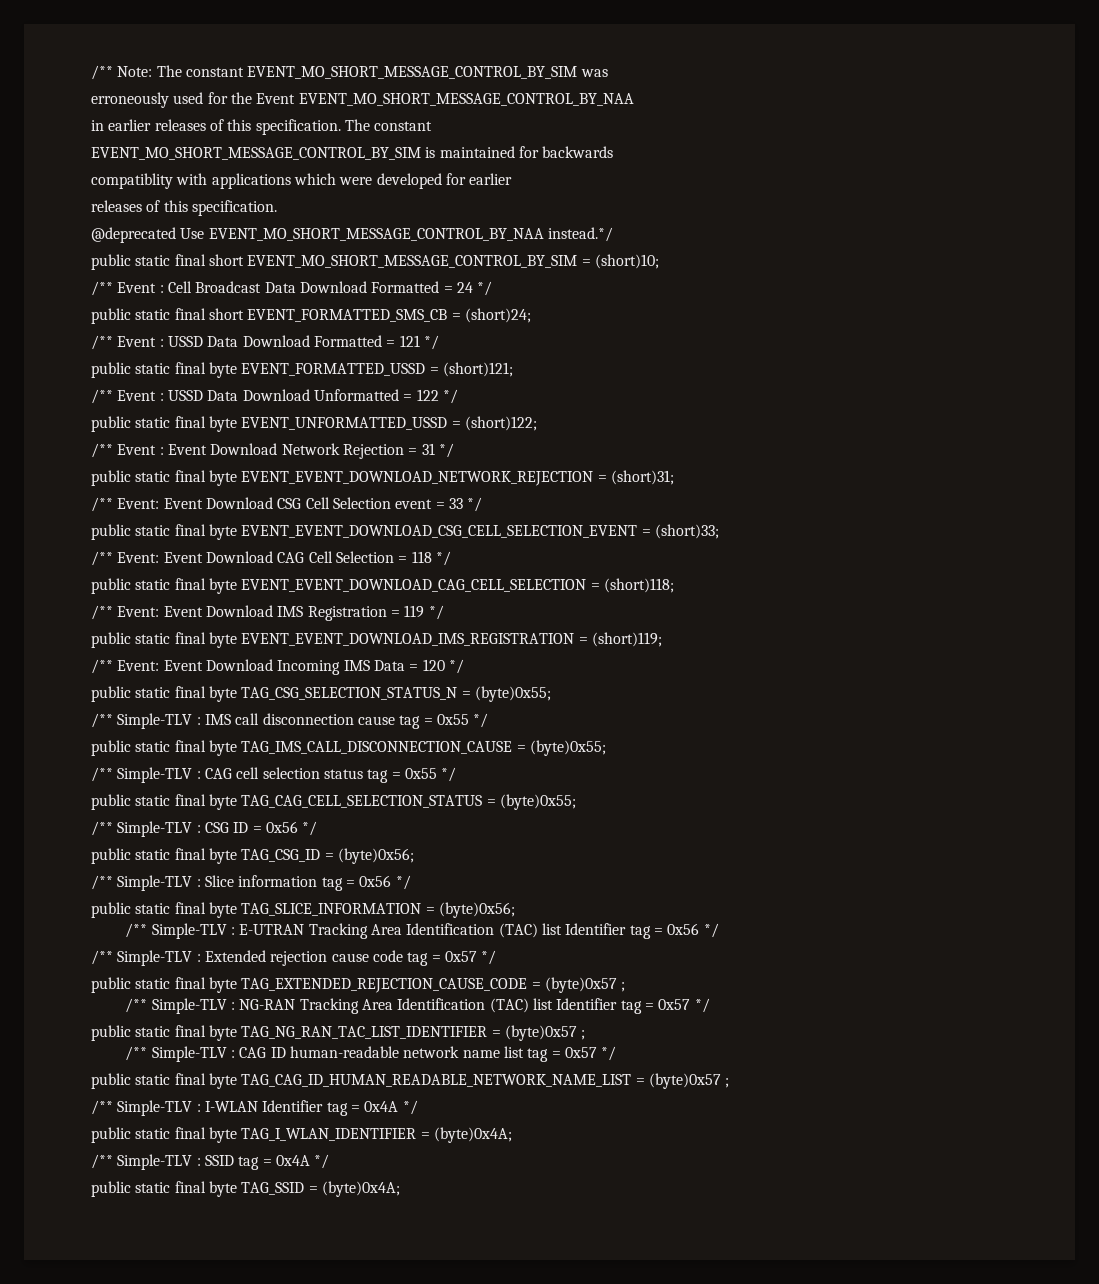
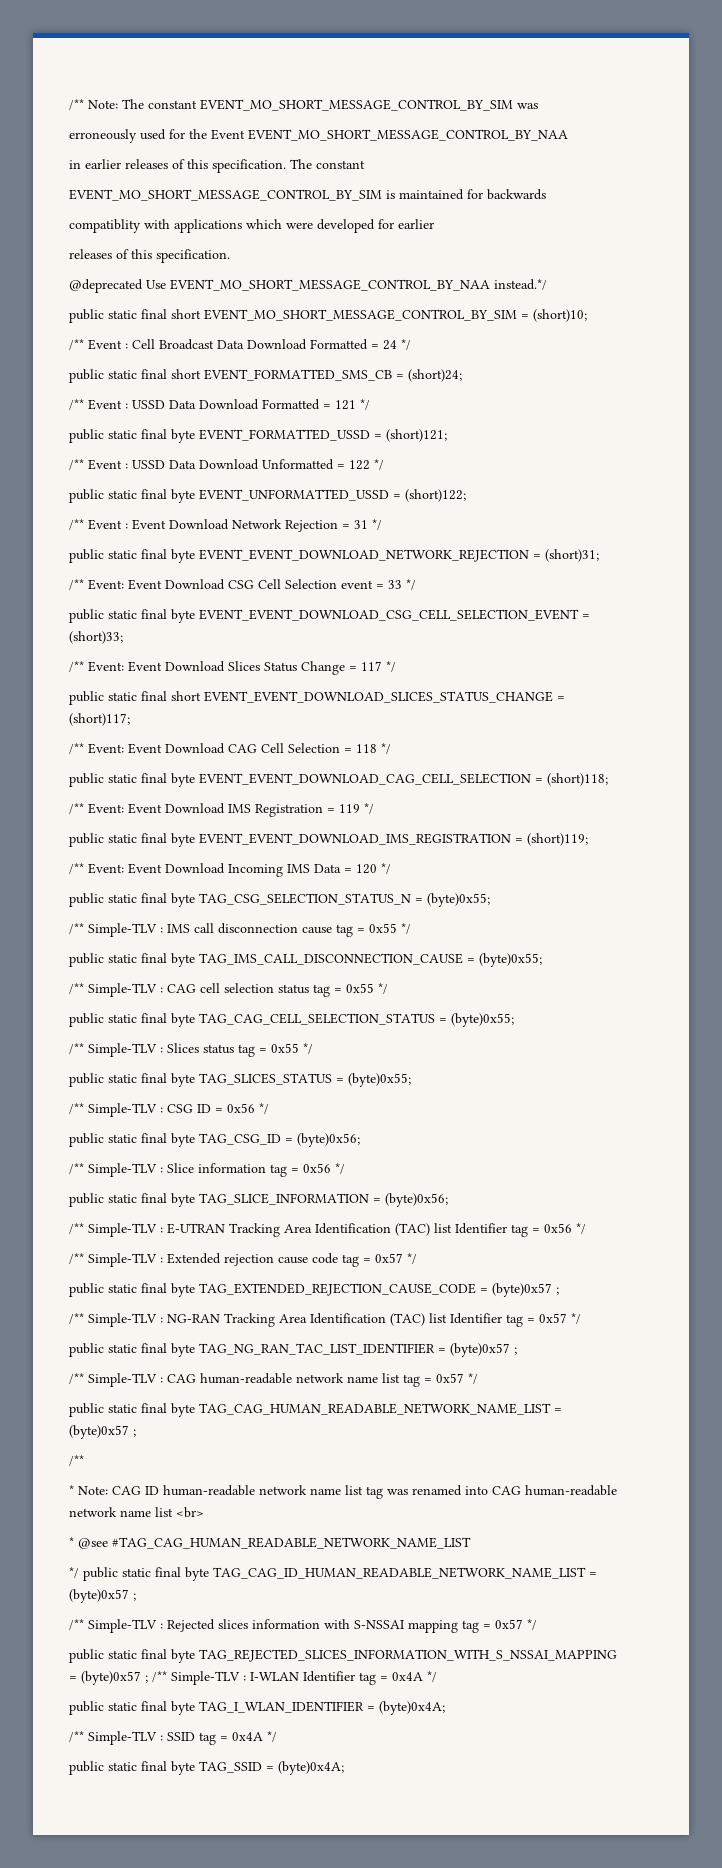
+ /** Event: Event Download Slices Status Change = 117 */
+ public static final short EVENT_EVENT_DOWNLOAD_SLICES_STATUS_CHANGE = (short)117;
+ /** Simple-TLV : Slices status tag = 0x55 */
+ public static final byte TAG_SLICES_STATUS = (byte)0x55;
- /** Simple-TLV : CAG ID human-readable network name list tag = 0x57 */
+ /** Simple-TLV : CAG human-readable network name list tag = 0x57 */
- public static final byte TAG_CAG_ID_HUMAN_READABLE_NETWORK_NAME_LIST = (byte)0x57 ;
+ public static final byte TAG_CAG_HUMAN_READABLE_NETWORK_NAME_LIST = (byte)0x57 ;
+ /**
+ * Note: CAG ID human-readable network name list tag was renamed into CAG human-readable network name list <br>
+ * @see #TAG_CAG_HUMAN_READABLE_NETWORK_NAME_LIST
+ */ public static final byte TAG_CAG_ID_HUMAN_READABLE_NETWORK_NAME_LIST = (byte)0x57 ;
- /** Simple-TLV : I-WLAN Identifier tag = 0x4A */
+ /** Simple-TLV : Rejected slices information with S-NSSAI mapping tag = 0x57 */
+ public static final byte TAG_REJECTED_SLICES_INFORMATION_WITH_S_NSSAI_MAPPING = (byte)0x57 ; /** Simple-TLV : I-WLAN Identifier tag = 0x4A */

